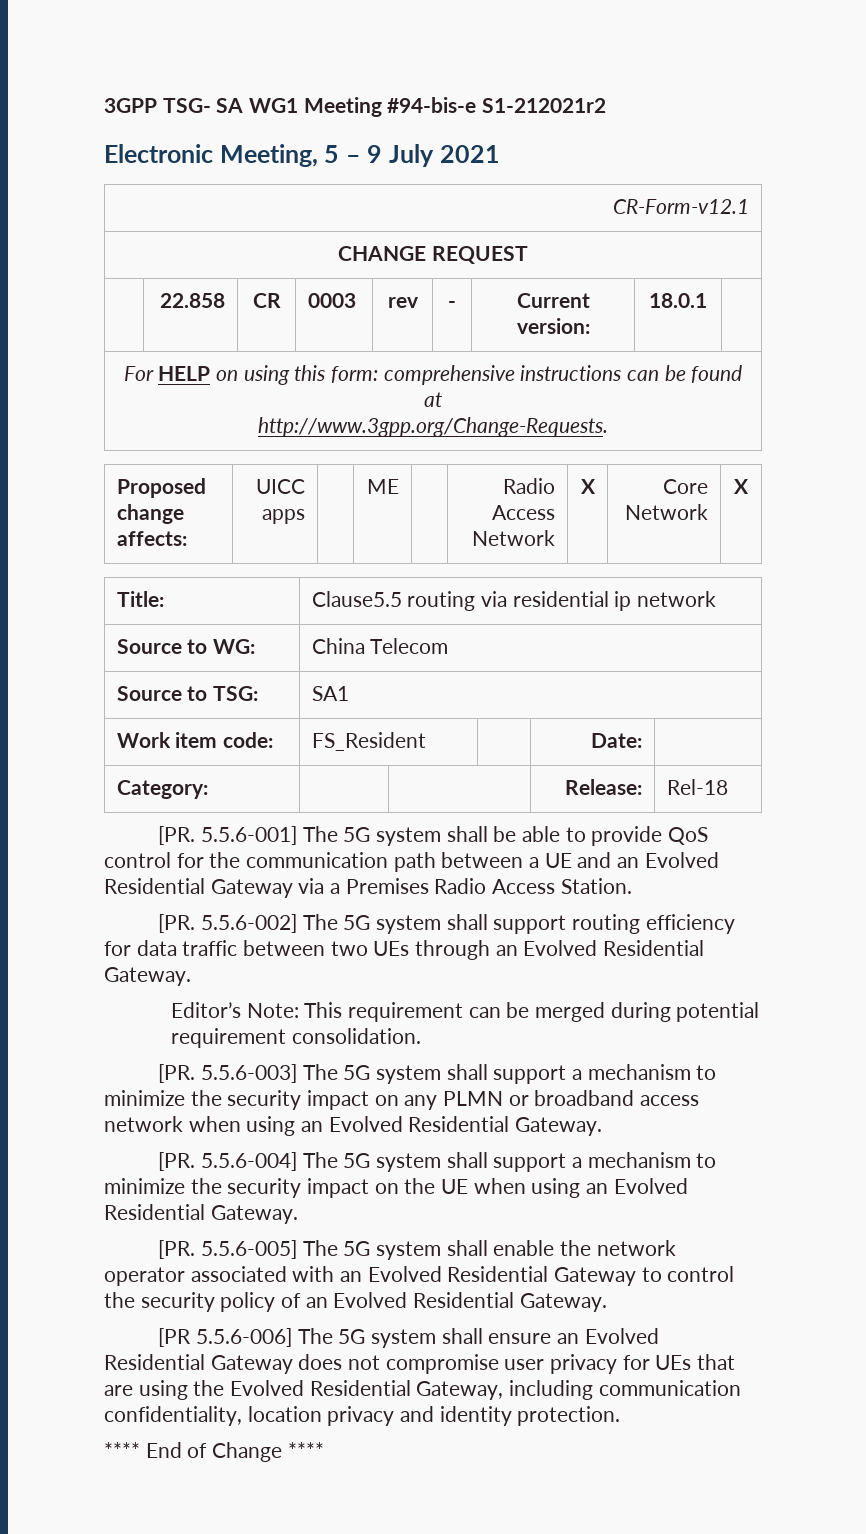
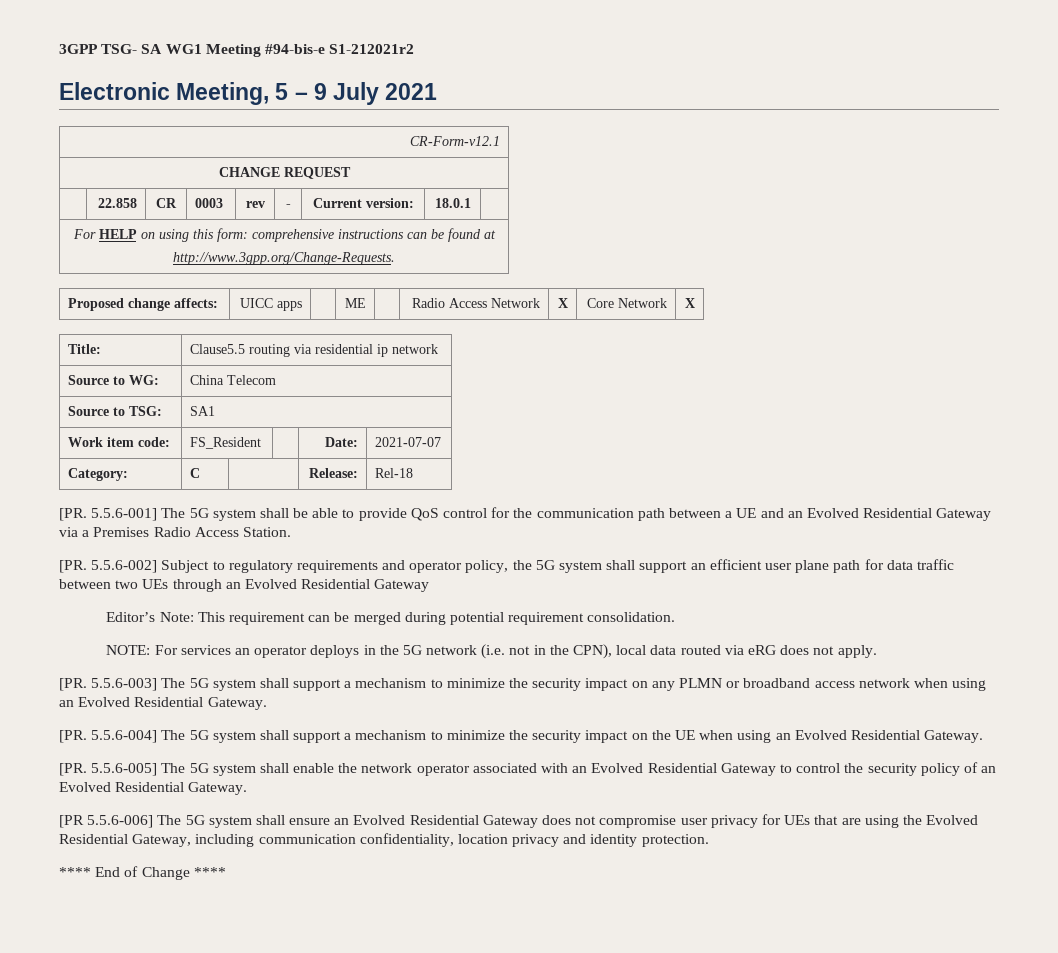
- Work item code: | FS_Resident | | Date: |
+ Work item code: | FS_Resident | | Date: | 2021-07-07
- Category: | | | Release: | Rel-18
+ Category: | C | | Release: | Rel-18
- [PR. 5.5.6-002] The 5G system shall support routing efficiency for data traffic between two UEs through an Evolved Residential Gateway.
+ [PR. 5.5.6-002] Subject to regulatory requirements and operator policy, the 5G system shall support an efficient user plane path for data traffic between two UEs through an Evolved Residential Gateway
+ NOTE: For services an operator deploys in the 5G network (i.e. not in the CPN), local data routed via eRG does not apply.

